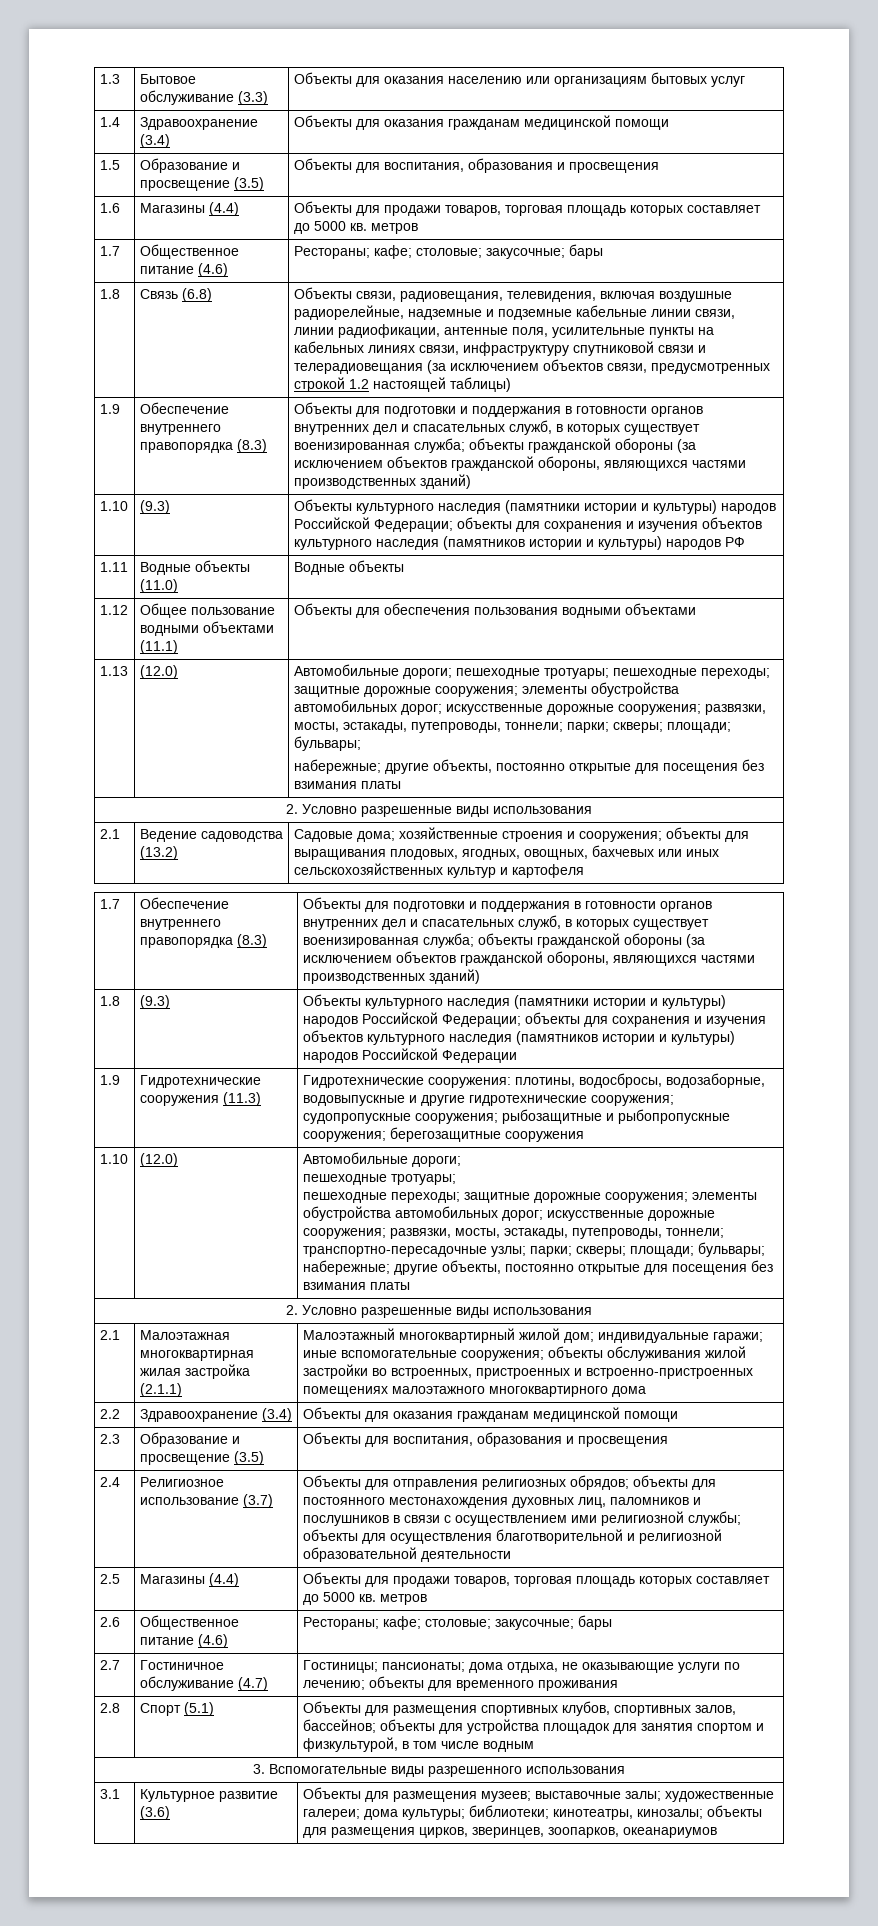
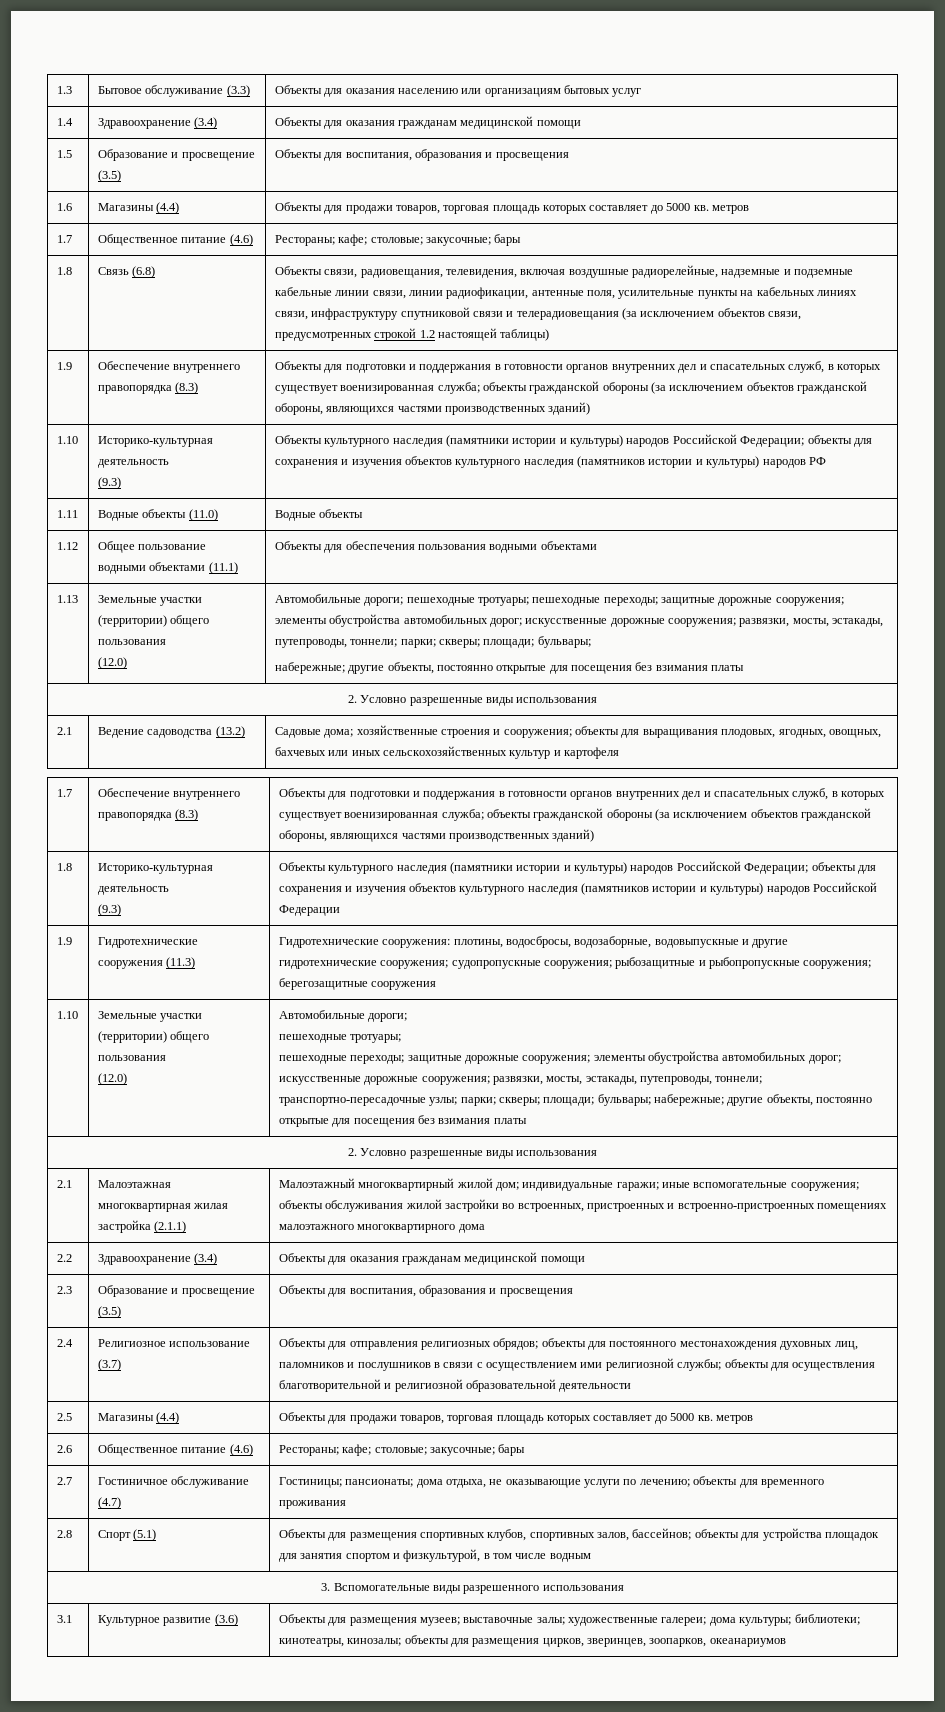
- 1.10 | (9.3) | Объекты культурного наследия (памятники истории и культуры) народов Российской Федерации; объекты для сохранения и изучения объектов культурного наследия (памятников истории и культуры) народов РФ
+ 1.10 | Историко-культурная деятельность
+ (9.3) | Объекты культурного наследия (памятники истории и культуры) народов Российской Федерации; объекты для сохранения и изучения объектов культурного наследия (памятников истории и культуры) народов РФ
- 1.13
+ 1.13 | Земельные участки (территории) общего пользования
- 1.8 | (9.3) | Объекты культурного наследия (памятники истории и культуры) народов Российской Федерации; объекты для сохранения и изучения объектов культурного наследия (памятников истории и культуры) народов Российской Федерации
+ 1.8 | Историко-культурная деятельность
+ (9.3) | Объекты культурного наследия (памятники истории и культуры) народов Российской Федерации; объекты для сохранения и изучения объектов культурного наследия (памятников истории и культуры) народов Российской Федерации
  1.9 | Гидротехнические сооружения (11.3) | Гидротехнические сооружения: плотины, водосбросы, водозаборные, водовыпускные и другие гидротехнические сооружения; судопропускные сооружения; рыбозащитные и рыбопропускные сооружения; берегозащитные сооружения
- 1.10
+ 1.10 | Земельные участки (территории) общего пользования

